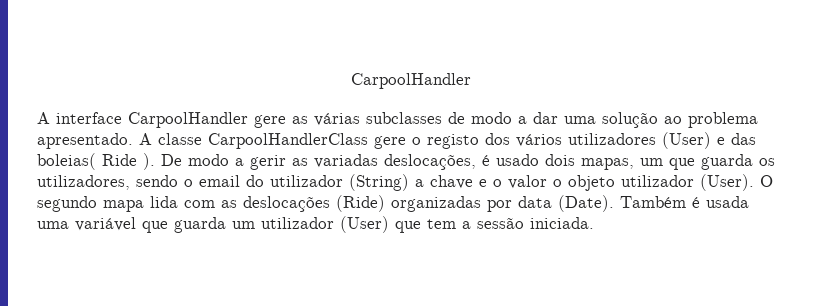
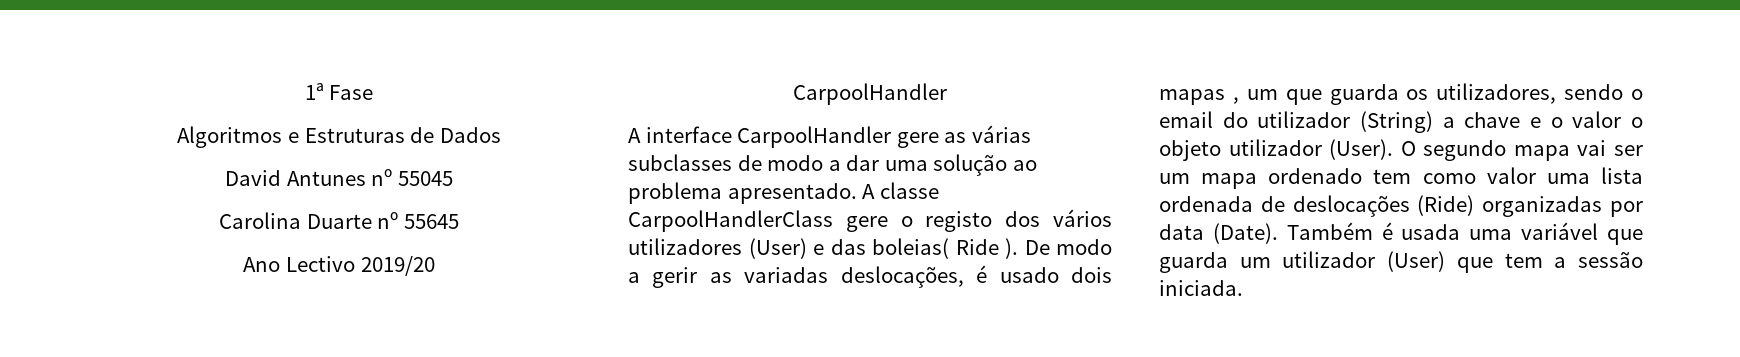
+ 1ª Fase
+ Algoritmos e Estruturas de Dados
+ David Antunes nº 55045
+ Carolina Duarte nº 55645
+ Ano Lectivo 2019/20
- De modo a gerir as variadas deslocações, é usado dois mapas, um que guarda os utilizadores, sendo o email do utilizador (String) a chave e o valor o objeto utilizador (User).
+ De modo a gerir as variadas deslocações, é usado dois mapas , um que guarda os utilizadores, sendo o email do utilizador (String) a chave e o valor o objeto utilizador (User).
- O segundo mapa lida com as deslocações (Ride) organizadas por data (Date).
+ O segundo mapa vai ser um mapa ordenado tem como valor uma lista ordenada de deslocações (Ride) organizadas por data (Date).

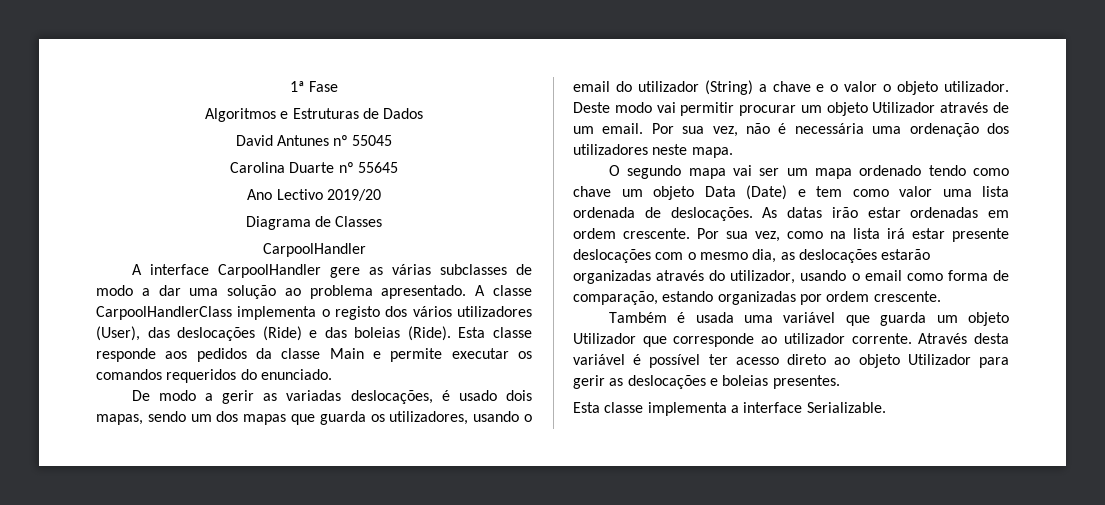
+ Diagrama de Classes
- A classe CarpoolHandlerClass gere o registo dos vários utilizadores (User) e das boleias( Ride ). De modo a gerir as variadas deslocações, é usado dois mapas , um que guarda os utilizadores, sendo o email do utilizador (String) a chave e o valor o objeto utilizador (User). O segundo mapa vai ser um mapa ordenado tem como valor uma lista ordenada de deslocações (Ride) organizadas por data (Date). Também é usada uma variável que guarda um utilizador (User) que tem a sessão iniciada.
+ A classe CarpoolHandlerClass implementa o registo dos vários utilizadores (User), das deslocações (Ride) e das boleias (Ride). Esta classe responde aos pedidos da classe Main e permite executar os comandos requeridos do enunciado.
+ De modo a gerir as variadas deslocações, é usado dois mapas, sendo um dos mapas que guarda os utilizadores, usando o email do utilizador (String) a chave e o valor o objeto utilizador. Deste modo vai permitir procurar um objeto Utilizador através de um email. Por sua vez, não é necessária uma ordenação dos utilizadores neste mapa.
+ O segundo mapa vai ser um mapa ordenado tendo como chave um objeto Data (Date) e tem como valor uma lista ordenada de deslocações. As datas irão estar ordenadas em ordem crescente. Por sua vez, como na lista irá estar presente deslocações com o mesmo dia, as deslocações estarão organizadas através do utilizador, usando o email como forma de comparação, estando organizadas por ordem crescente.
+ Também é usada uma variável que guarda um objeto Utilizador que corresponde ao utilizador corrente. Através desta variável é possível ter acesso direto ao objeto Utilizador para gerir as deslocações e boleias presentes.
+ Esta classe implementa a interface Serializable.

